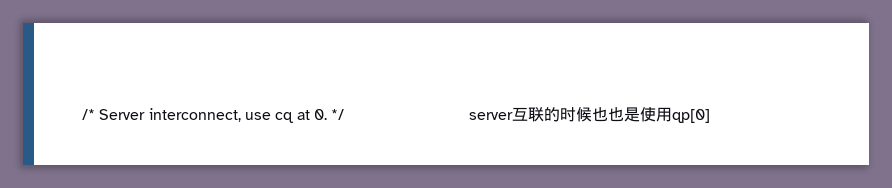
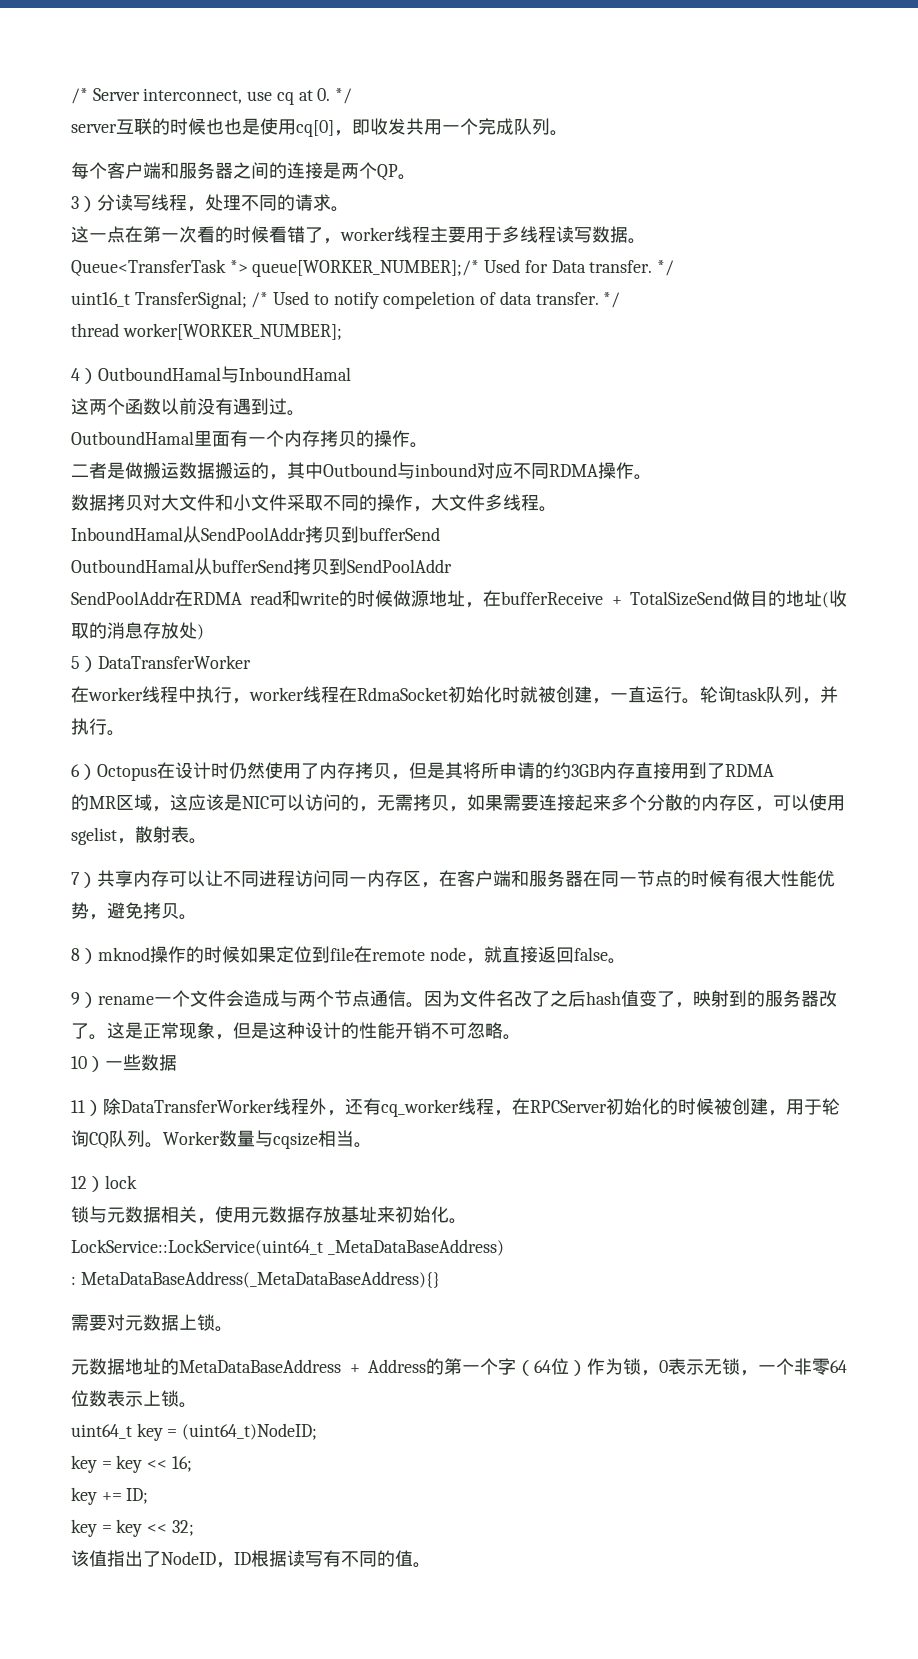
- server互联的时候也也是使用qp[0]
+ server互联的时候也也是使用cq[0]，即收发共用一个完成队列。
+ 每个客户端和服务器之间的连接是两个QP。
+ 3）分读写线程，处理不同的请求。
+ 这一点在第一次看的时候看错了，worker线程主要用于多线程读写数据。
+ Queue<TransferTask *> queue[WORKER_NUMBER];/* Used for Data transfer. */
+ uint16_t TransferSignal; /* Used to notify compeletion of data transfer. */
+ thread worker[WORKER_NUMBER];
+ 4）OutboundHamal与InboundHamal
+ 这两个函数以前没有遇到过。
+ OutboundHamal里面有一个内存拷贝的操作。
+ 二者是做搬运数据搬运的，其中Outbound与inbound对应不同RDMA操作。
+ 数据拷贝对大文件和小文件采取不同的操作，大文件多线程。
+ InboundHamal从SendPoolAddr拷贝到bufferSend
+ OutboundHamal从bufferSend拷贝到SendPoolAddr
+ SendPoolAddr在RDMA read和write的时候做源地址，在bufferReceive + TotalSizeSend做目的地址(收取的消息存放处)
+ 5）DataTransferWorker
+ 在worker线程中执行，worker线程在RdmaSocket初始化时就被创建，一直运行。轮询task队列，并执行。
+ 6）Octopus在设计时仍然使用了内存拷贝，但是其将所申请的约3GB内存直接用到了RDMA
+ 的MR区域，这应该是NIC可以访问的，无需拷贝，如果需要连接起来多个分散的内存区，可以使用sgelist，散射表。
+ 7）共享内存可以让不同进程访问同一内存区，在客户端和服务器在同一节点的时候有很大性能优势，避免拷贝。
+ 8）mknod操作的时候如果定位到file在remote node，就直接返回false。
+ 9）rename一个文件会造成与两个节点通信。因为文件名改了之后hash值变了，映射到的服务器改了。这是正常现象，但是这种设计的性能开销不可忽略。
+ 10）一些数据
+ 11）除DataTransferWorker线程外，还有cq_worker线程，在RPCServer初始化的时候被创建，用于轮询CQ队列。Worker数量与cqsize相当。
+ 12）lock
+ 锁与元数据相关，使用元数据存放基址来初始化。
+ LockService::LockService(uint64_t _MetaDataBaseAddress)
+ : MetaDataBaseAddress(_MetaDataBaseAddress){}
+ 需要对元数据上锁。
+ 元数据地址的MetaDataBaseAddress + Address的第一个字（64位）作为锁，0表示无锁，一个非零64位数表示上锁。
+ uint64_t key = (uint64_t)NodeID;
+ key = key << 16;
+ key += ID;
+ key = key << 32;
+ 该值指出了NodeID，ID根据读写有不同的值。

